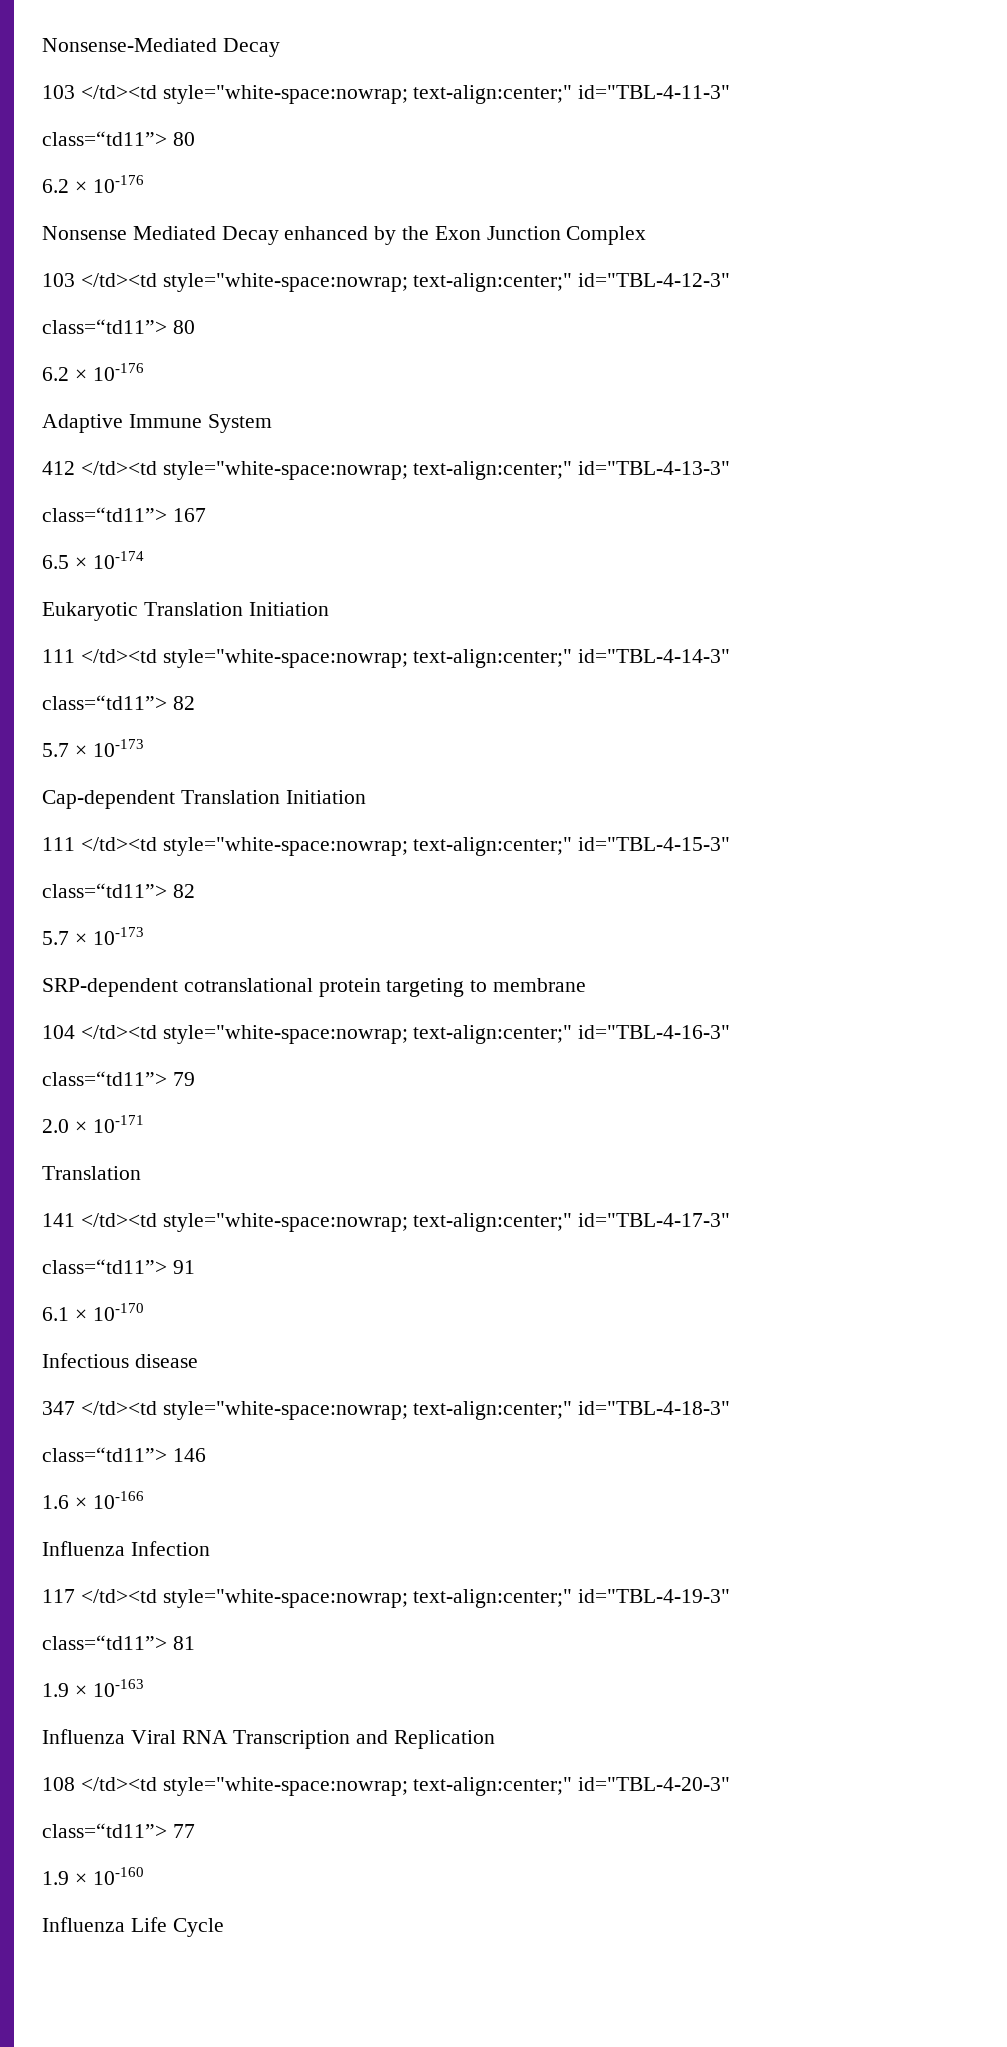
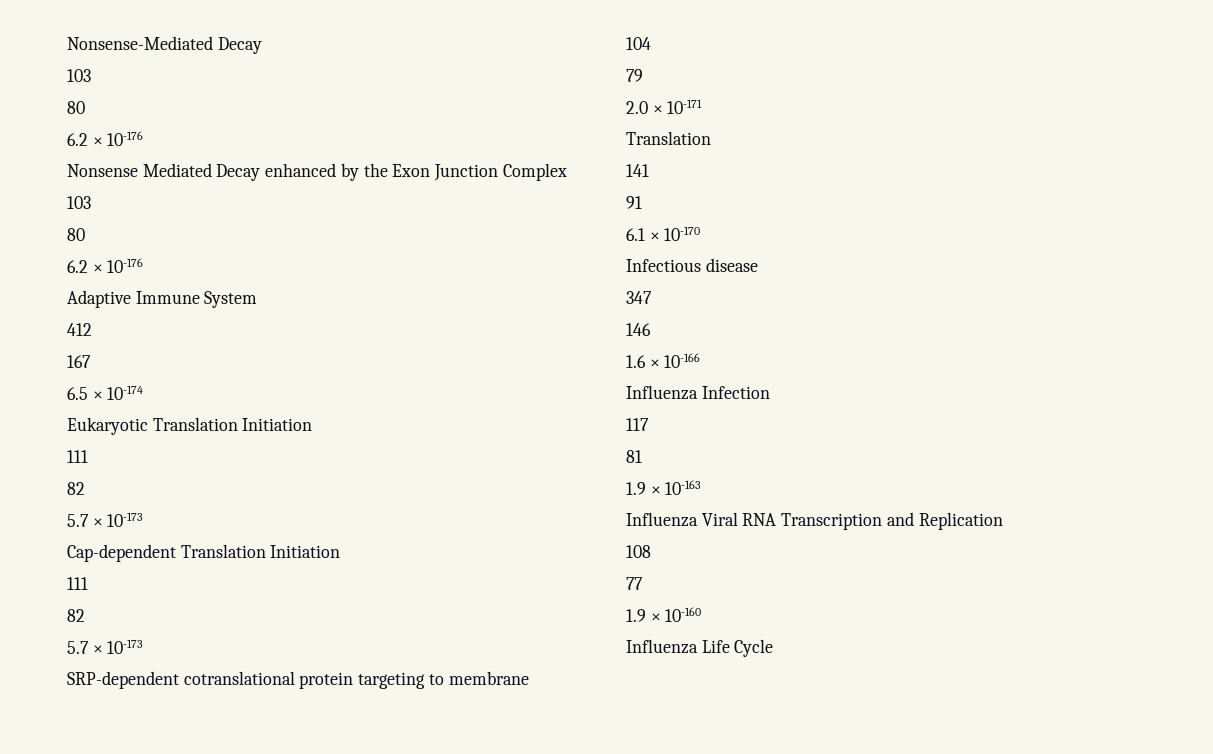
  Nonsense-Mediated Decay
- 103 </td><td style="white-space:nowrap; text-align:center;" id="TBL-4-11-3"
- class=“td11”> 80
+ 103
+ 80
  Nonsense Mediated Decay enhanced by the Exon Junction Complex
- 103 </td><td style="white-space:nowrap; text-align:center;" id="TBL-4-12-3"
- class=“td11”> 80
+ 103
+ 80
- 412 </td><td style="white-space:nowrap; text-align:center;" id="TBL-4-13-3"
- class=“td11”> 167
+ 412
+ 167
  Eukaryotic Translation Initiation
- 111 </td><td style="white-space:nowrap; text-align:center;" id="TBL-4-14-3"
- class=“td11”> 82
+ 111
+ 82
  Cap-dependent Translation Initiation
- 111 </td><td style="white-space:nowrap; text-align:center;" id="TBL-4-15-3"
- class=“td11”> 82
+ 111
+ 82
- 104 </td><td style="white-space:nowrap; text-align:center;" id="TBL-4-16-3"
- class=“td11”> 79
+ 104
+ 79
- 141 </td><td style="white-space:nowrap; text-align:center;" id="TBL-4-17-3"
- class=“td11”> 91
+ 141
+ 91
- 347 </td><td style="white-space:nowrap; text-align:center;" id="TBL-4-18-3"
- class=“td11”> 146
+ 347
+ 146
- 117 </td><td style="white-space:nowrap; text-align:center;" id="TBL-4-19-3"
- class=“td11”> 81
+ 117
+ 81
- 108 </td><td style="white-space:nowrap; text-align:center;" id="TBL-4-20-3"
- class=“td11”> 77
+ 108
+ 77

